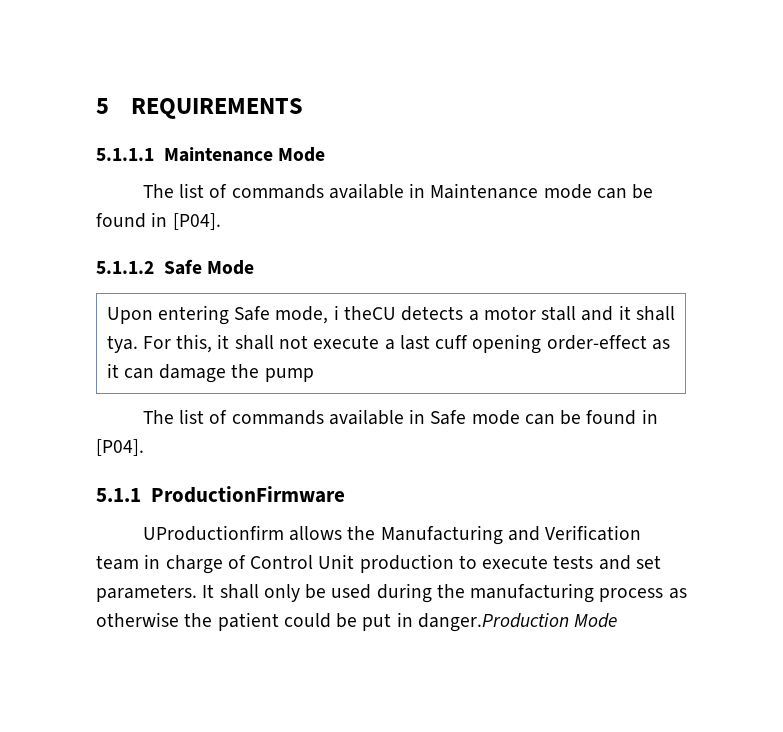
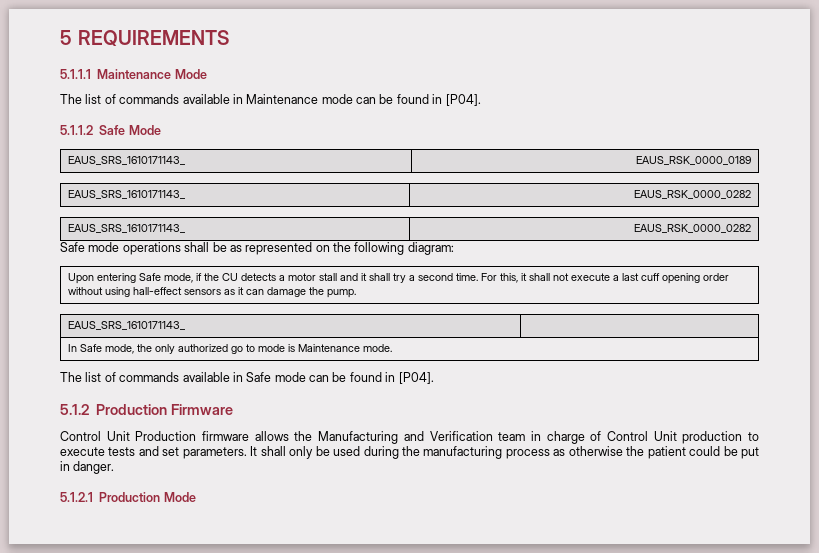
+ EAUS_SRS_1610171143_ | EAUS_RSK_0000_0189
+ EAUS_SRS_1610171143_ | EAUS_RSK_0000_0282
+ EAUS_SRS_1610171143_ | EAUS_RSK_0000_0282
+ Safe mode operations shall be as represented on the following diagram:
- Upon entering Safe mode, i theCU detects a motor stall and it shall tya. For this, it shall not execute a last cuff opening order-effect as it can damage the pump
+ Upon entering Safe mode, if the CU detects a motor stall and it shall try a second time. For this, it shall not execute a last cuff opening order without using hall-effect sensors as it can damage the pump.
+ EAUS_SRS_1610171143_ |
+ In Safe mode, the only authorized go to mode is Maintenance mode.
- 5.1.1 ProductionFirmware
- UProductionfirm allows the Manufacturing and Verification team in charge of Control Unit production to execute tests and set parameters.
+ 5.1.2 Production Firmware
+ Control Unit Production firmware allows the Manufacturing and Verification team in charge of Control Unit production to execute tests and set parameters.
- It shall only be used during the manufacturing process as otherwise the patient could be put in danger.Production Mode
+ It shall only be used during the manufacturing process as otherwise the patient could be put in danger.
+ 5.1.2.1 Production Mode

